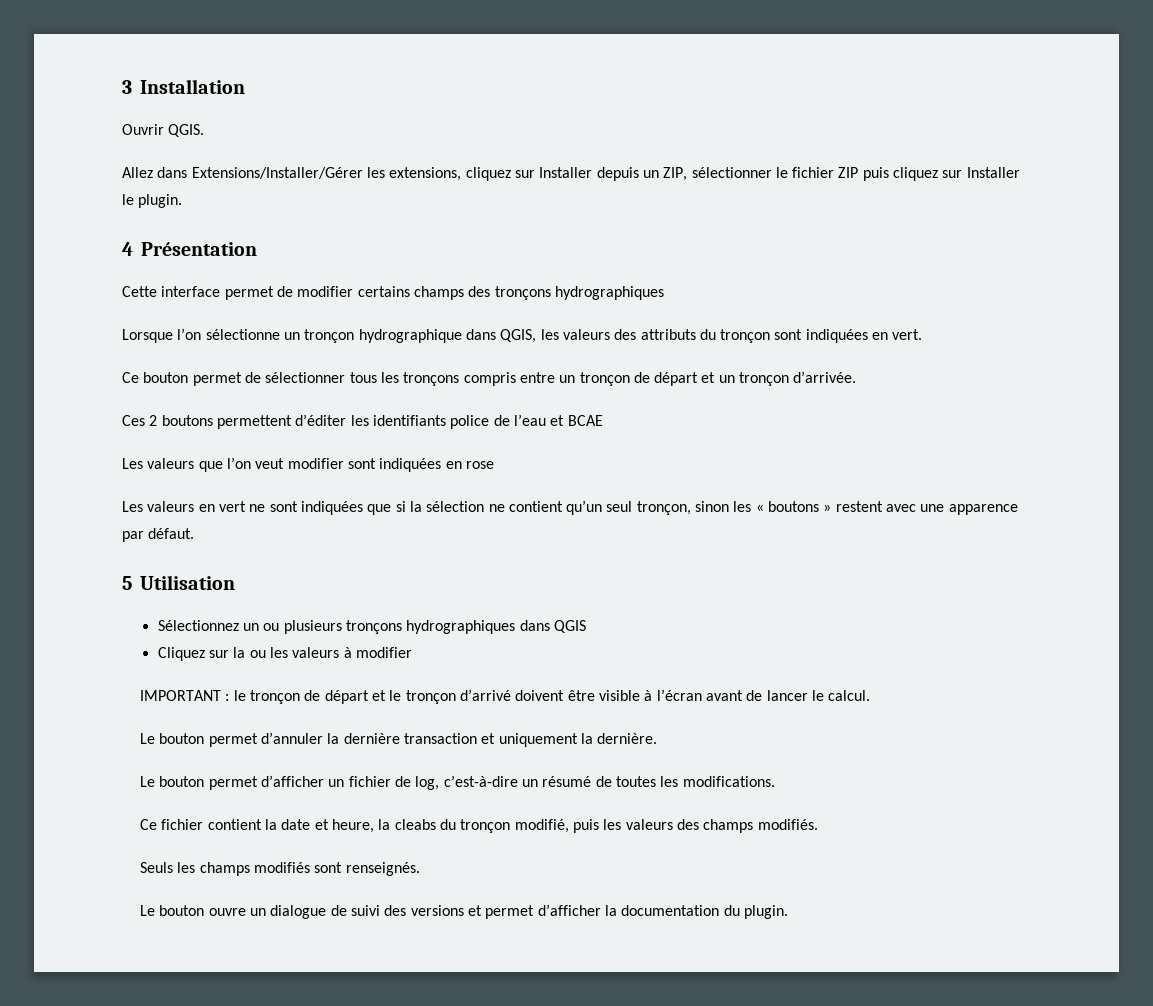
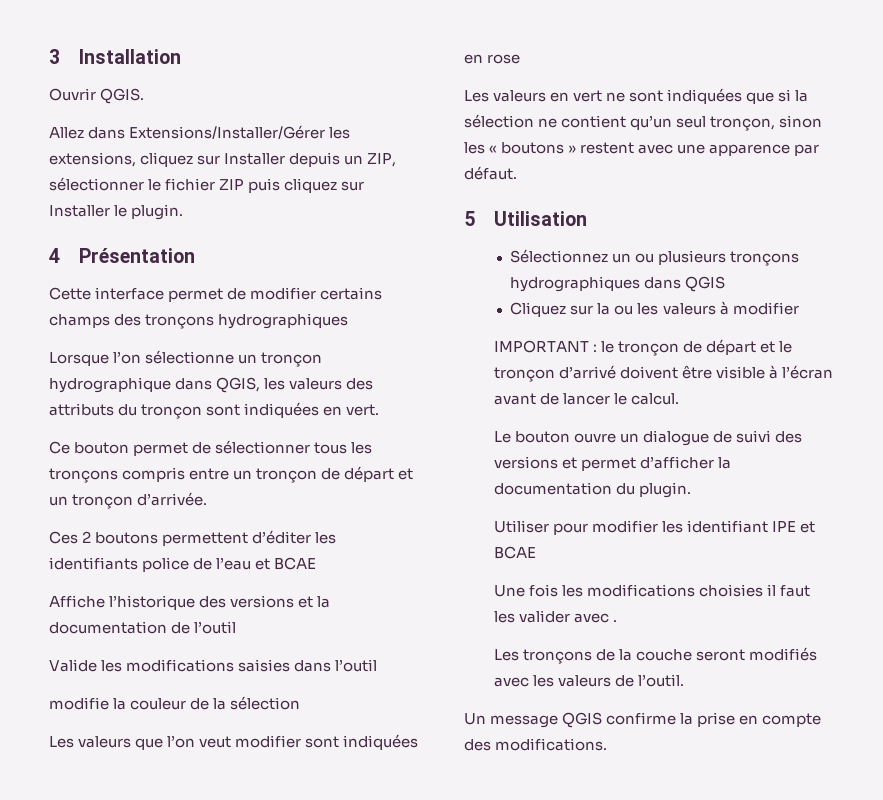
+ Affiche l’historique des versions et la documentation de l’outil
+ Valide les modifications saisies dans l’outil
+ modifie la couleur de la sélection
- Le bouton permet d’annuler la dernière transaction et uniquement la dernière.
- Le bouton permet d’afficher un fichier de log, c’est-à-dire un résumé de toutes les modifications.
- Ce fichier contient la date et heure, la cleabs du tronçon modifié, puis les valeurs des champs modifiés.
- Seuls les champs modifiés sont renseignés.
+ Utiliser pour modifier les identifiant IPE et BCAE
+ Une fois les modifications choisies il faut les valider avec .
+ Les tronçons de la couche seront modifiés avec les valeurs de l’outil.
+ Un message QGIS confirme la prise en compte des modifications.

